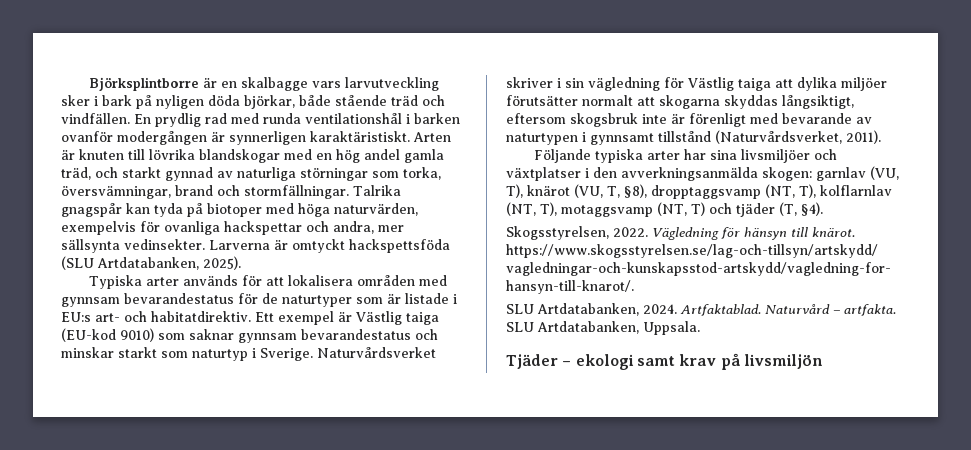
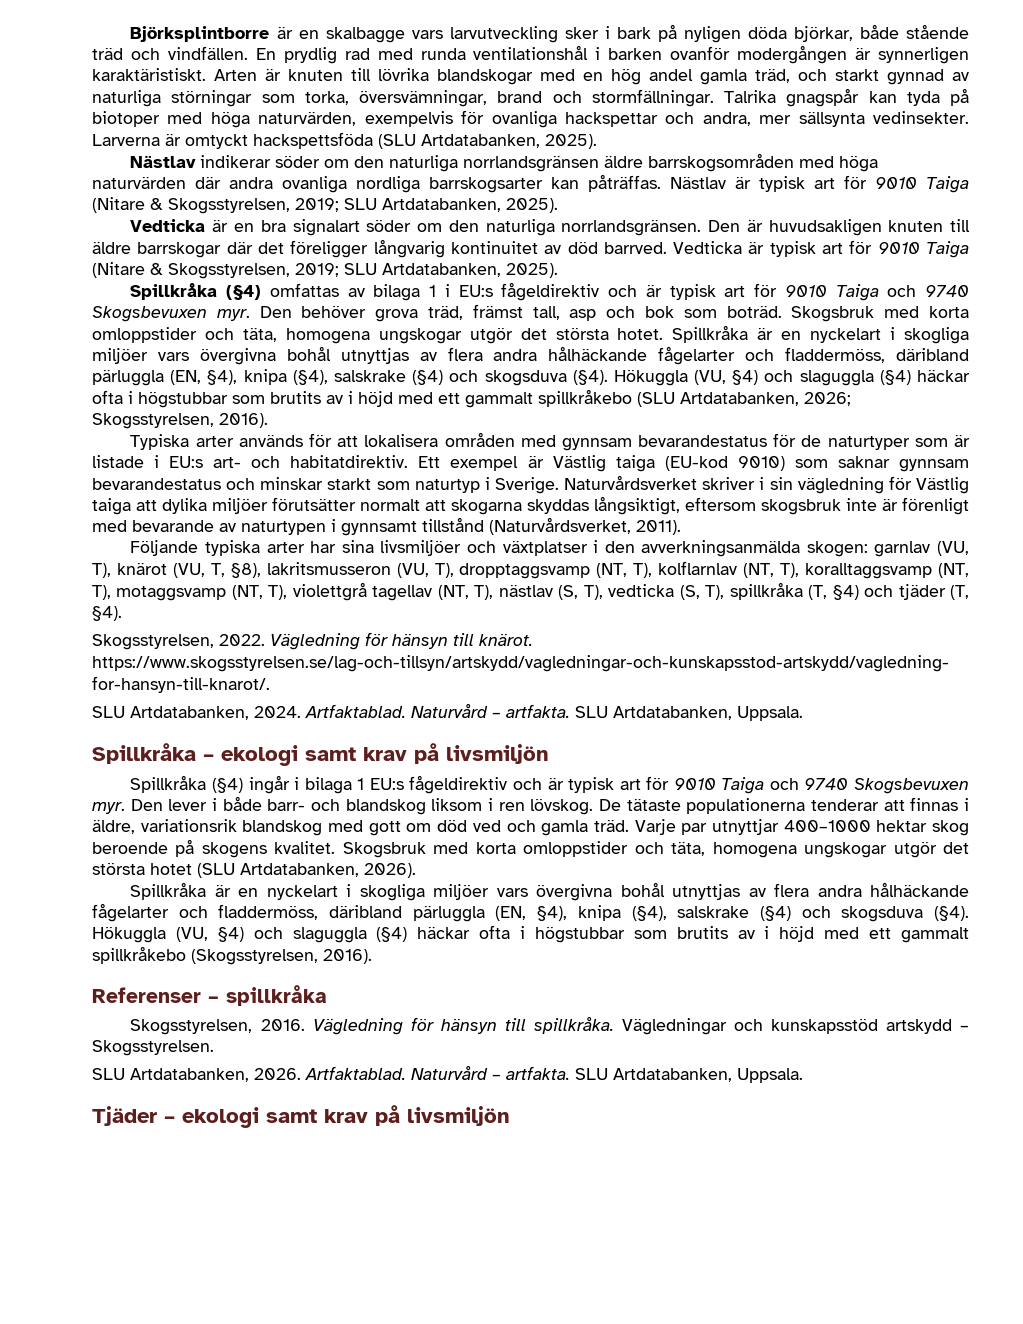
+ Nästlav indikerar söder om den naturliga norrlandsgränsen äldre barrskogsområden med höga naturvärden där andra ovanliga nordliga barrskogsarter kan påträffas. Nästlav är typisk art för 9010 Taiga (Nitare & Skogsstyrelsen, 2019; SLU Artdatabanken, 2025).
+ Vedticka är en bra signalart söder om den naturliga norrlandsgränsen. Den är huvudsakligen knuten till äldre barrskogar där det föreligger långvarig kontinuitet av död barrved. Vedticka är typisk art för 9010 Taiga (Nitare & Skogsstyrelsen, 2019; SLU Artdatabanken, 2025).
+ Spillkråka (§4) omfattas av bilaga 1 i EU:s fågeldirektiv och är typisk art för 9010 Taiga och 9740 Skogsbevuxen myr. Den behöver grova träd, främst tall, asp och bok som boträd. Skogsbruk med korta omloppstider och täta, homogena ungskogar utgör det största hotet. Spillkråka är en nyckelart i skogliga miljöer vars övergivna bohål utnyttjas av flera andra hålhäckande fågelarter och fladdermöss, däribland pärluggla (EN, §4), knipa (§4), salskrake (§4) och skogsduva (§4). Hökuggla (VU, §4) och slaguggla (§4) häckar ofta i högstubbar som brutits av i höjd med ett gammalt spillkråkebo (SLU Artdatabanken, 2026; Skogsstyrelsen, 2016).
- Följande typiska arter har sina livsmiljöer och växtplatser i den avverkningsanmälda skogen: garnlav (VU, T), knärot (VU, T, §8), dropptaggsvamp (NT, T), kolflarnlav (NT, T), motaggsvamp (NT, T) och tjäder (T, §4).
+ Följande typiska arter har sina livsmiljöer och växtplatser i den avverkningsanmälda skogen: garnlav (VU, T), knärot (VU, T, §8), lakritsmusseron (VU, T), dropptaggsvamp (NT, T), kolflarnlav (NT, T), koralltaggsvamp (NT, T), motaggsvamp (NT, T), violettgrå tagellav (NT, T), nästlav (S, T), vedticka (S, T), spillkråka (T, §4) och tjäder (T, §4).
+ Spillkråka – ekologi samt krav på livsmiljön
+ Spillkråka (§4) ingår i bilaga 1 EU:s fågeldirektiv och är typisk art för 9010 Taiga och 9740 Skogsbevuxen myr. Den lever i både barr- och blandskog liksom i ren lövskog. De tätaste populationerna tenderar att finnas i äldre, variationsrik blandskog med gott om död ved och gamla träd. Varje par utnyttjar 400–1000 hektar skog beroende på skogens kvalitet. Skogsbruk med korta omloppstider och täta, homogena ungskogar utgör det största hotet (SLU Artdatabanken, 2026).
+ Spillkråka är en nyckelart i skogliga miljöer vars övergivna bohål utnyttjas av flera andra hålhäckande fågelarter och fladdermöss, däribland pärluggla (EN, §4), knipa (§4), salskrake (§4) och skogsduva (§4). Hökuggla (VU, §4) och slaguggla (§4) häckar ofta i högstubbar som brutits av i höjd med ett gammalt spillkråkebo (Skogsstyrelsen, 2016).
+ Referenser – spillkråka
+ Skogsstyrelsen, 2016. Vägledning för hänsyn till spillkråka. Vägledningar och kunskapsstöd artskydd – Skogsstyrelsen.
+ SLU Artdatabanken, 2026. Artfaktablad. Naturvård – artfakta. SLU Artdatabanken, Uppsala.

